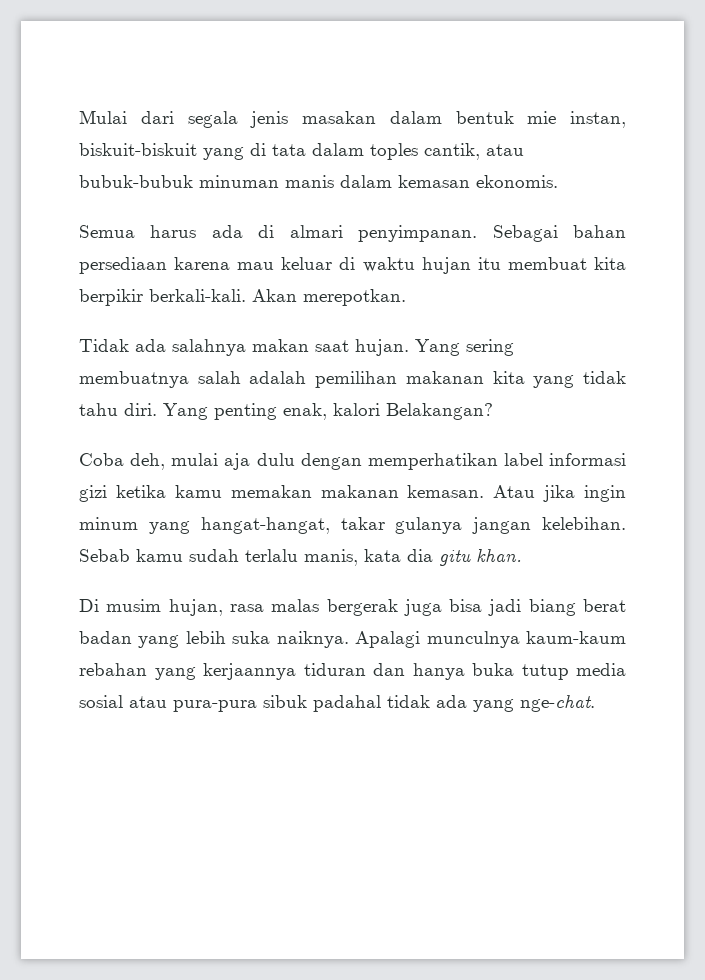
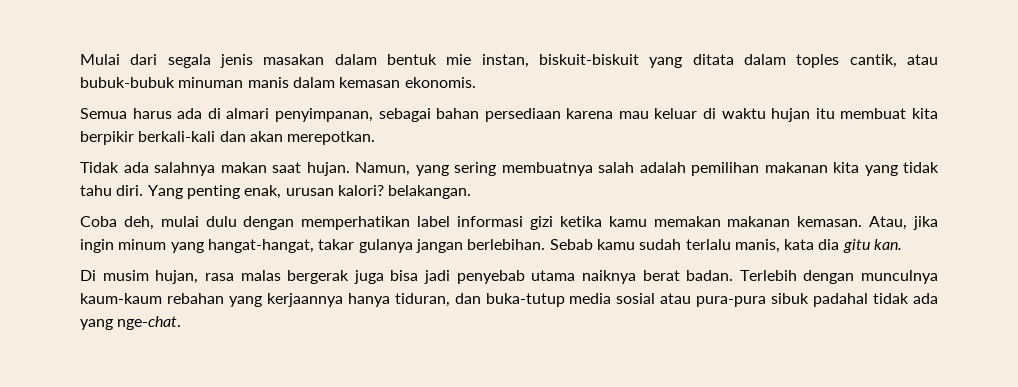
- Mulai dari segala jenis masakan dalam bentuk mie instan, biskuit-biskuit yang di tata dalam toples cantik, atau bubuk-bubuk minuman manis dalam kemasan ekonomis.
+ Mulai dari segala jenis masakan dalam bentuk mie instan, biskuit-biskuit yang ditata dalam toples cantik, atau bubuk-bubuk minuman manis dalam kemasan ekonomis.
- Semua harus ada di almari penyimpanan. Sebagai bahan persediaan karena mau keluar di waktu hujan itu membuat kita berpikir berkali-kali. Akan merepotkan.
+ Semua harus ada di almari penyimpanan, sebagai bahan persediaan karena mau keluar di waktu hujan itu membuat kita berpikir berkali-kali dan akan merepotkan.
- Yang sering membuatnya salah adalah pemilihan makanan kita yang tidak tahu diri.
+ Namun, yang sering membuatnya salah adalah pemilihan makanan kita yang tidak tahu diri.
- Yang penting enak, kalori Belakangan?
+ Yang penting enak, urusan kalori? belakangan.
- Coba deh, mulai aja dulu dengan memperhatikan label informasi gizi ketika kamu memakan makanan kemasan.
+ Coba deh, mulai dulu dengan memperhatikan label informasi gizi ketika kamu memakan makanan kemasan.
- Atau jika ingin minum yang hangat-hangat, takar gulanya jangan kelebihan.
+ Atau, jika ingin minum yang hangat-hangat, takar gulanya jangan berlebihan.
- Sebab kamu sudah terlalu manis, kata dia gitu khan.
+ Sebab kamu sudah terlalu manis, kata dia gitu kan.
- Di musim hujan, rasa malas bergerak juga bisa jadi biang berat badan yang lebih suka naiknya. Apalagi munculnya kaum-kaum rebahan yang kerjaannya tiduran dan hanya buka tutup media sosial atau pura-pura sibuk padahal tidak ada yang nge-chat.
+ Di musim hujan, rasa malas bergerak juga bisa jadi penyebab utama naiknya berat badan. Terlebih dengan munculnya kaum-kaum rebahan yang kerjaannya hanya tiduran, dan buka-tutup media sosial atau pura-pura sibuk padahal tidak ada yang nge-chat.

